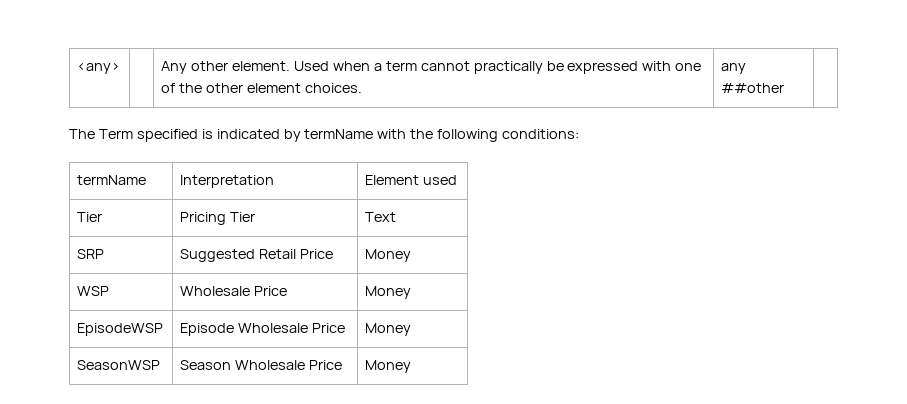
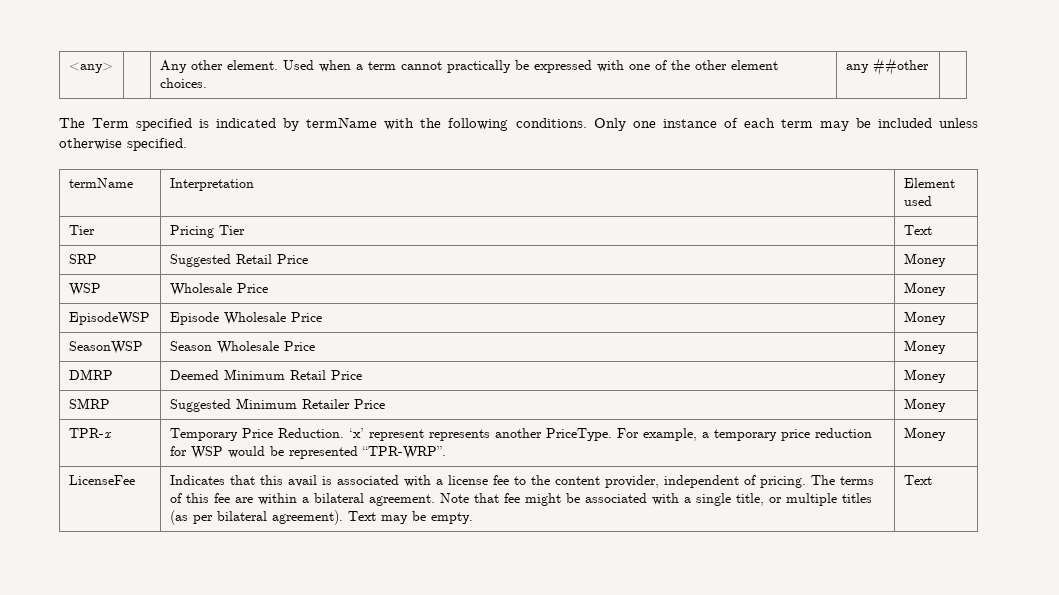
- The Term specified is indicated by termName with the following conditions:
+ The Term specified is indicated by termName with the following conditions. Only one instance of each term may be included unless otherwise specified.
+ DMRP | Deemed Minimum Retail Price | Money
+ SMRP | Suggested Minimum Retailer Price | Money
+ TPR-x | Temporary Price Reduction. ‘x’ represent represents another PriceType. For example, a temporary price reduction for WSP would be represented “TPR-WRP”. | Money
+ LicenseFee | Indicates that this avail is associated with a license fee to the content provider, independent of pricing. The terms of this fee are within a bilateral agreement. Note that fee might be associated with a single title, or multiple titles (as per bilateral agreement). Text may be empty. | Text

